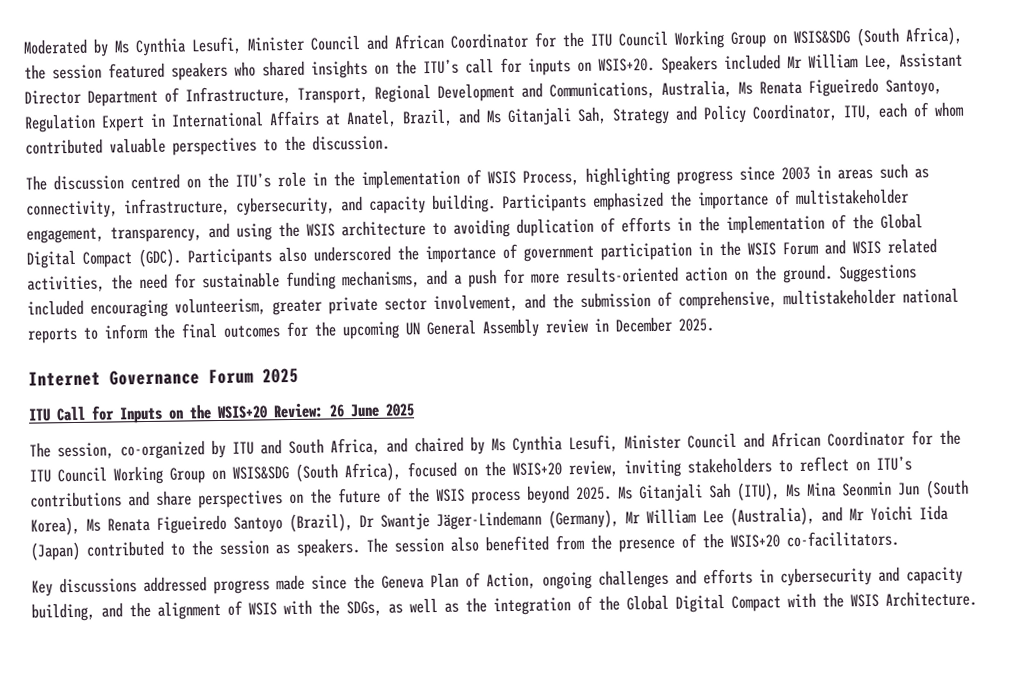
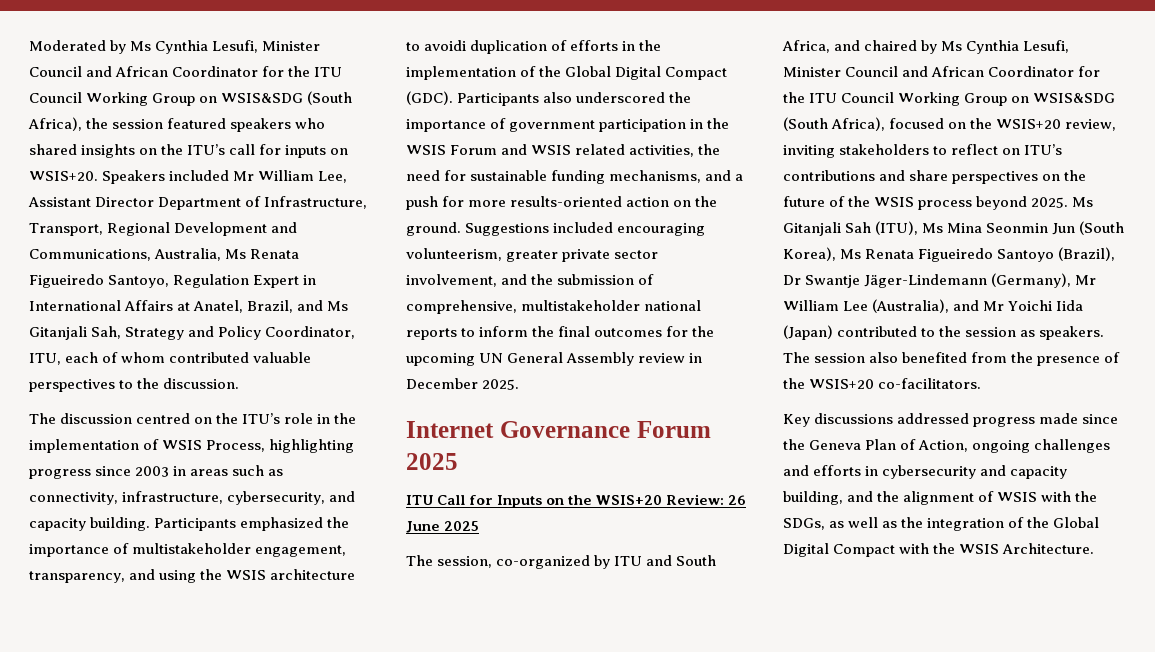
- Participants emphasized the importance of multistakeholder engagement, transparency, and using the WSIS architecture to avoiding duplication of efforts in the implementation of the Global Digital Compact (GDC).
+ Participants emphasized the importance of multistakeholder engagement, transparency, and using the WSIS architecture to avoidi duplication of efforts in the implementation of the Global Digital Compact (GDC).

